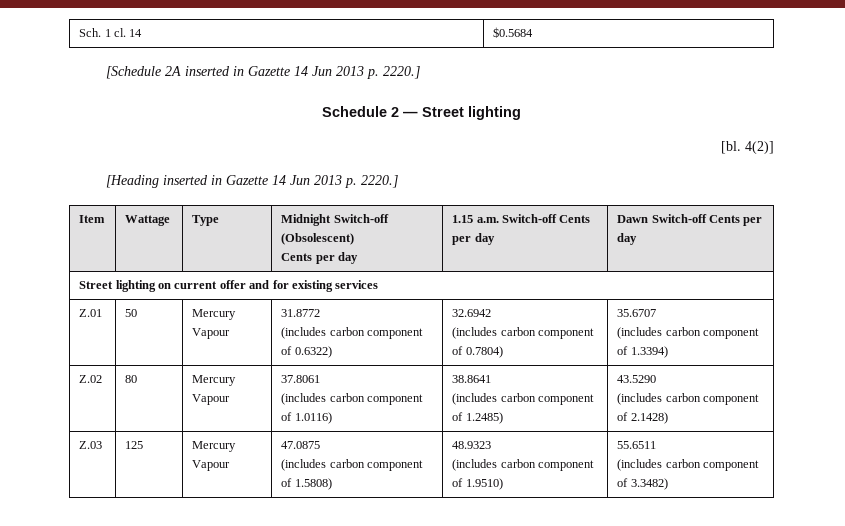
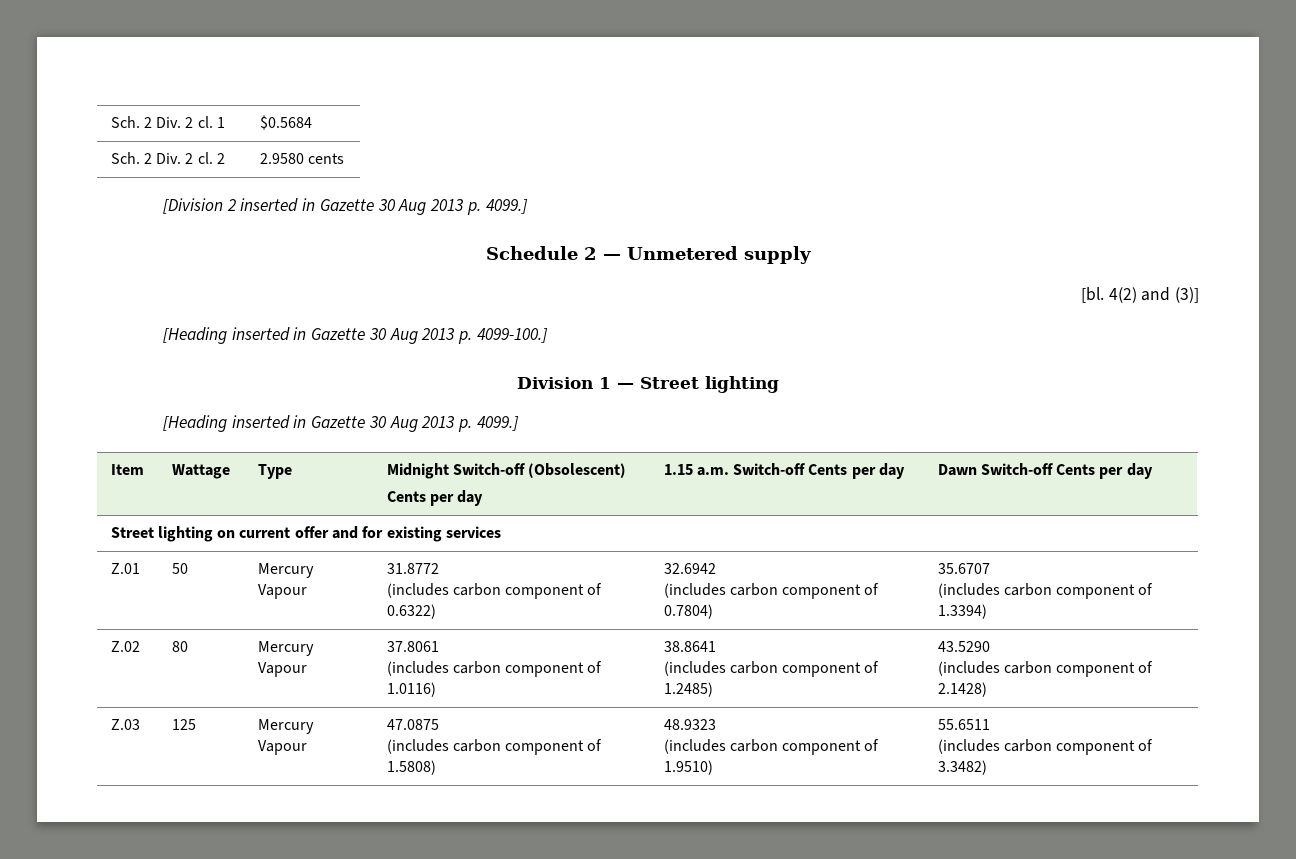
- Sch. 1 cl. 14 | $0.5684
+ Sch. 2 Div. 2 cl. 1 | $0.5684
- [Schedule 2A inserted in Gazette 14 Jun 2013 p. 2220.]
+ Sch. 2 Div. 2 cl. 2 | 2.9580 cents
+ [Division 2 inserted in Gazette 30 Aug 2013 p. 4099.]
- Schedule 2 — Street lighting
+ Schedule 2 — Unmetered supply
- 4(2)]
- [Heading inserted in Gazette 14 Jun 2013 p. 2220.]
+ 4(2) and (3)]
+ [Heading inserted in Gazette 30 Aug 2013 p. 4099-100.]
+ Division 1 — Street lighting
+ [Heading inserted in Gazette 30 Aug 2013 p. 4099.]

